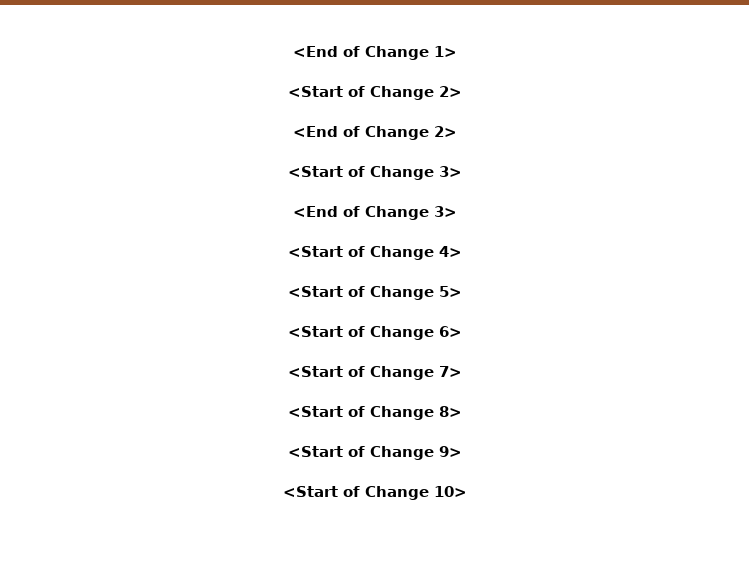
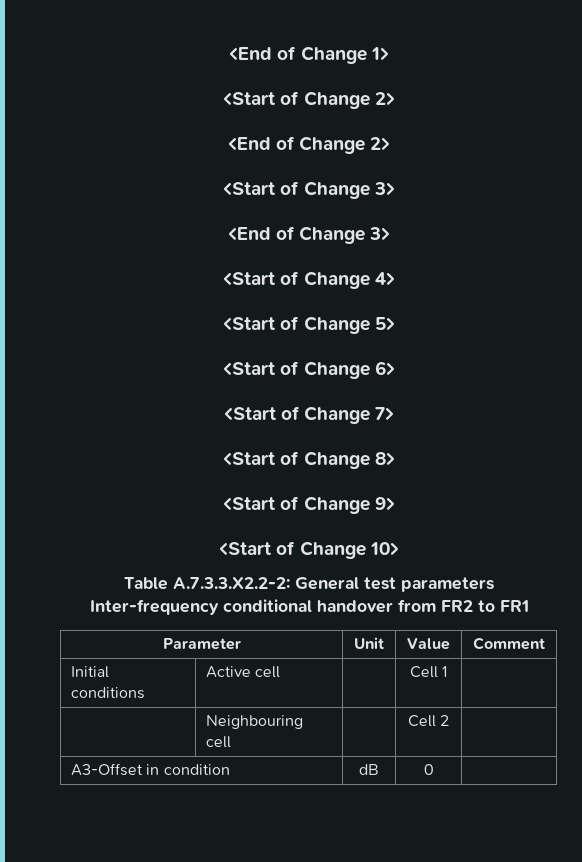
+ Table A.7.3.3.X2.2-2: General test parameters Inter-frequency conditional handover from FR2 to FR1
+ Parameter | Unit | Value | Comment
+ Initial conditions | Active cell | | Cell 1 |
+ | Neighbouring cell | | Cell 2 |
+ A3-Offset in condition | dB | 0 |

